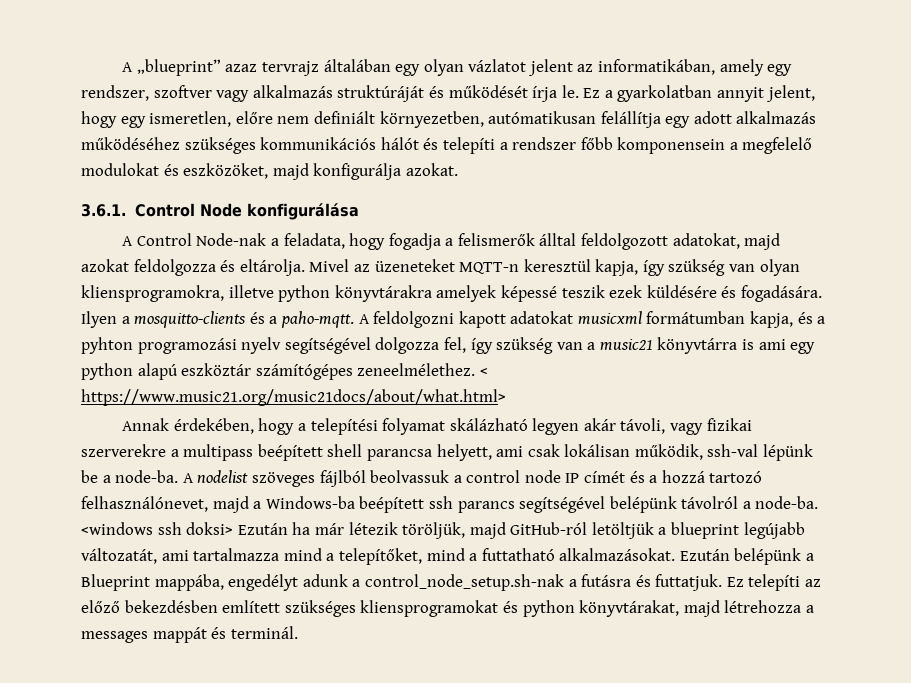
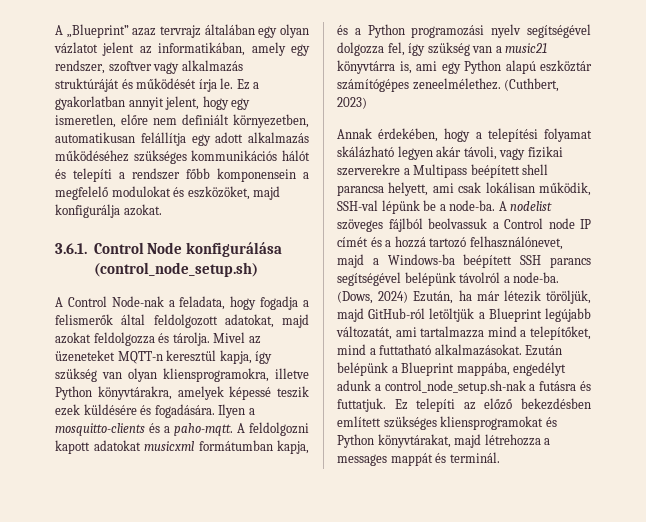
- A „blueprint” azaz tervrajz általában egy olyan vázlatot jelent az informatikában, amely egy rendszer, szoftver vagy alkalmazás struktúráját és működését írja le.
+ A „Blueprint” azaz tervrajz általában egy olyan vázlatot jelent az informatikában, amely egy rendszer, szoftver vagy alkalmazás struktúráját és működését írja le.
- Ez a gyarkolatban annyit jelent, hogy egy ismeretlen, előre nem definiált környezetben, autómatikusan felállítja egy adott alkalmazás működéséhez szükséges kommunikációs hálót és telepíti a rendszer főbb komponensein a megfelelő modulokat és eszközöket, majd konfigurálja azokat.
+ Ez a gyakorlatban annyit jelent, hogy egy ismeretlen, előre nem definiált környezetben, automatikusan felállítja egy adott alkalmazás működéséhez szükséges kommunikációs hálót és telepíti a rendszer főbb komponensein a megfelelő modulokat és eszközöket, majd konfigurálja azokat.
- 3.6.1. Control Node konfigurálása
+ 3.6.1. Control Node konfigurálása (control_node_setup.sh)
- A Control Node-nak a feladata, hogy fogadja a felismerők álltal feldolgozott adatokat, majd azokat feldolgozza és eltárolja.
+ A Control Node-nak a feladata, hogy fogadja a felismerők által feldolgozott adatokat, majd azokat feldolgozza és tárolja.
- Mivel az üzeneteket MQTT-n keresztül kapja, így szükség van olyan kliensprogramokra, illetve python könyvtárakra amelyek képessé teszik ezek küldésére és fogadására.
+ Mivel az üzeneteket MQTT-n keresztül kapja, így szükség van olyan kliensprogramokra, illetve Python könyvtárakra, amelyek képessé teszik ezek küldésére és fogadására.
- A feldolgozni kapott adatokat musicxml formátumban kapja, és a pyhton programozási nyelv segítségével dolgozza fel, így szükség van a music21 könyvtárra is ami egy python alapú eszköztár számítógépes zeneelmélethez.
+ A feldolgozni kapott adatokat musicxml formátumban kapja, és a Python programozási nyelv segítségével dolgozza fel, így szükség van a music21 könyvtárra is, ami egy Python alapú eszköztár számítógépes zeneelmélethez.
- < https://www.music21.org/music21docs/about/what.html>
+ (Cuthbert, 2023)
- Annak érdekében, hogy a telepítési folyamat skálázható legyen akár távoli, vagy fizikai szerverekre a multipass beépített shell parancsa helyett, ami csak lokálisan működik, ssh-val lépünk be a node-ba.
+ Annak érdekében, hogy a telepítési folyamat skálázható legyen akár távoli, vagy fizikai szerverekre a Multipass beépített shell parancsa helyett, ami csak lokálisan működik, SSH-val lépünk be a node-ba.
- A nodelist szöveges fájlból beolvassuk a control node IP címét és a hozzá tartozó felhasználónevet, majd a Windows-ba beépített ssh parancs segítségével belépünk távolról a node-ba.
+ A nodelist szöveges fájlból beolvassuk a Control node IP címét és a hozzá tartozó felhasználónevet, majd a Windows-ba beépített SSH parancs segítségével belépünk távolról a node-ba.
- <windows ssh doksi> Ezután ha már létezik töröljük, majd GitHub-ról letöltjük a blueprint legújabb változatát, ami tartalmazza mind a telepítőket, mind a futtatható alkalmazásokat.
+ (Dows, 2024) Ezután, ha már létezik töröljük, majd GitHub-ról letöltjük a Blueprint legújabb változatát, ami tartalmazza mind a telepítőket, mind a futtatható alkalmazásokat.
- Ez telepíti az előző bekezdésben említett szükséges kliensprogramokat és python könyvtárakat, majd létrehozza a messages mappát és terminál.
+ Ez telepíti az előző bekezdésben említett szükséges kliensprogramokat és Python könyvtárakat, majd létrehozza a messages mappát és terminál.

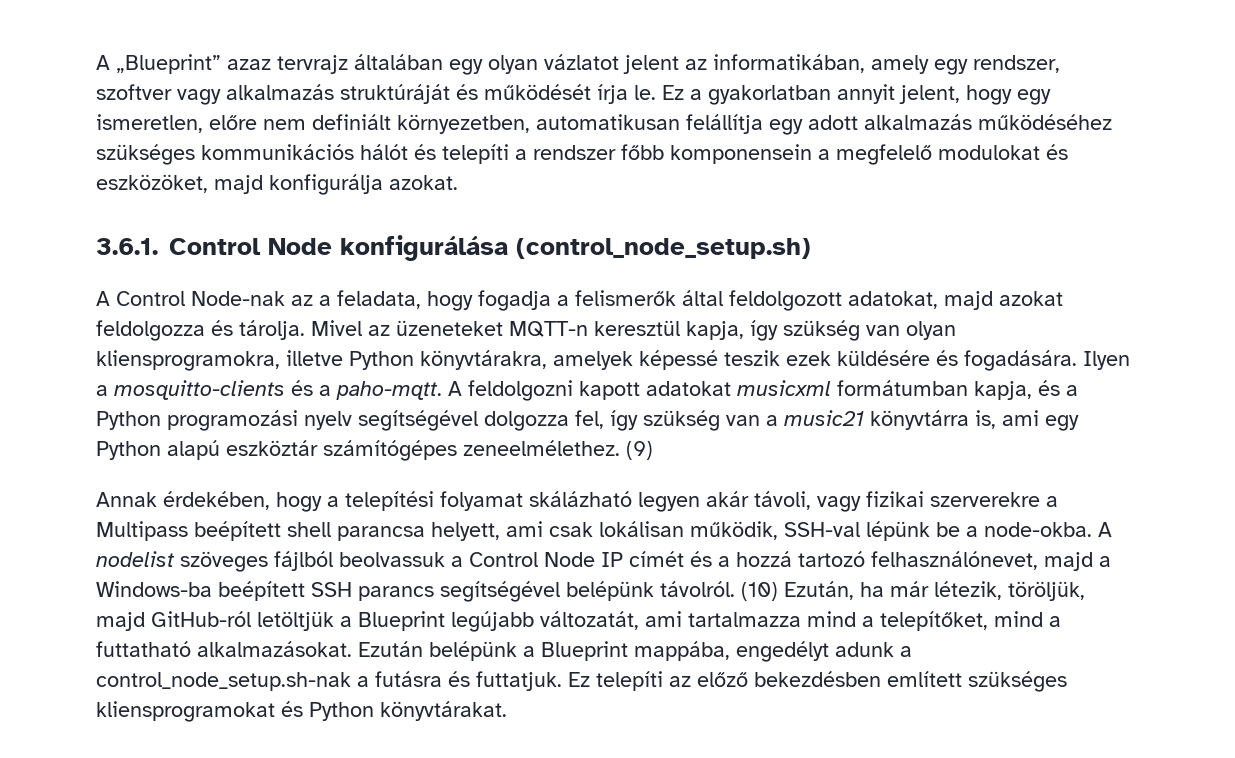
- A Control Node-nak a feladata, hogy fogadja a felismerők által feldolgozott adatokat, majd azokat feldolgozza és tárolja.
+ A Control Node-nak az a feladata, hogy fogadja a felismerők által feldolgozott adatokat, majd azokat feldolgozza és tárolja.
- (Cuthbert, 2023)
+ (9)
- Annak érdekében, hogy a telepítési folyamat skálázható legyen akár távoli, vagy fizikai szerverekre a Multipass beépített shell parancsa helyett, ami csak lokálisan működik, SSH-val lépünk be a node-ba.
+ Annak érdekében, hogy a telepítési folyamat skálázható legyen akár távoli, vagy fizikai szerverekre a Multipass beépített shell parancsa helyett, ami csak lokálisan működik, SSH-val lépünk be a node-okba.
- A nodelist szöveges fájlból beolvassuk a Control node IP címét és a hozzá tartozó felhasználónevet, majd a Windows-ba beépített SSH parancs segítségével belépünk távolról a node-ba. (Dows, 2024) Ezután, ha már létezik töröljük, majd GitHub-ról letöltjük a Blueprint legújabb változatát, ami tartalmazza mind a telepítőket, mind a futtatható alkalmazásokat.
+ A nodelist szöveges fájlból beolvassuk a Control Node IP címét és a hozzá tartozó felhasználónevet, majd a Windows-ba beépített SSH parancs segítségével belépünk távolról. (10) Ezután, ha már létezik, töröljük, majd GitHub-ról letöltjük a Blueprint legújabb változatát, ami tartalmazza mind a telepítőket, mind a futtatható alkalmazásokat.
- Ez telepíti az előző bekezdésben említett szükséges kliensprogramokat és Python könyvtárakat, majd létrehozza a messages mappát és terminál.
+ Ez telepíti az előző bekezdésben említett szükséges kliensprogramokat és Python könyvtárakat.

